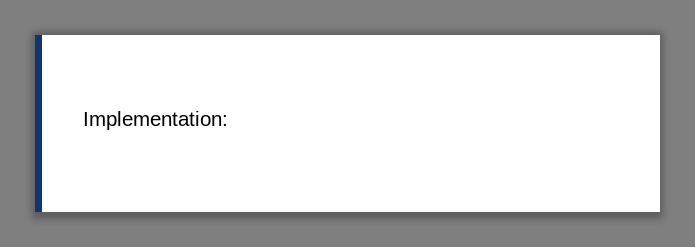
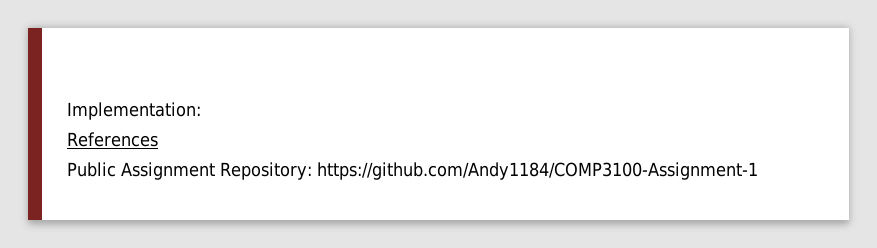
+ References
+ Public Assignment Repository: https://github.com/Andy1184/COMP3100-Assignment-1

